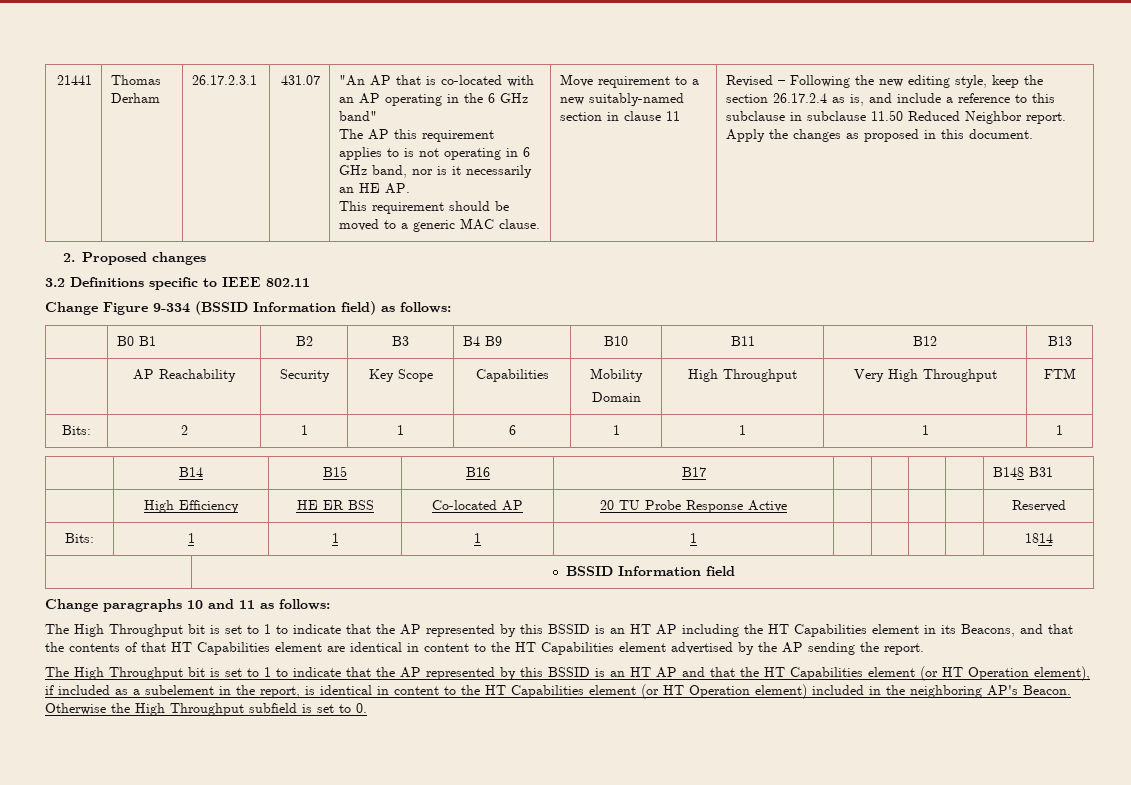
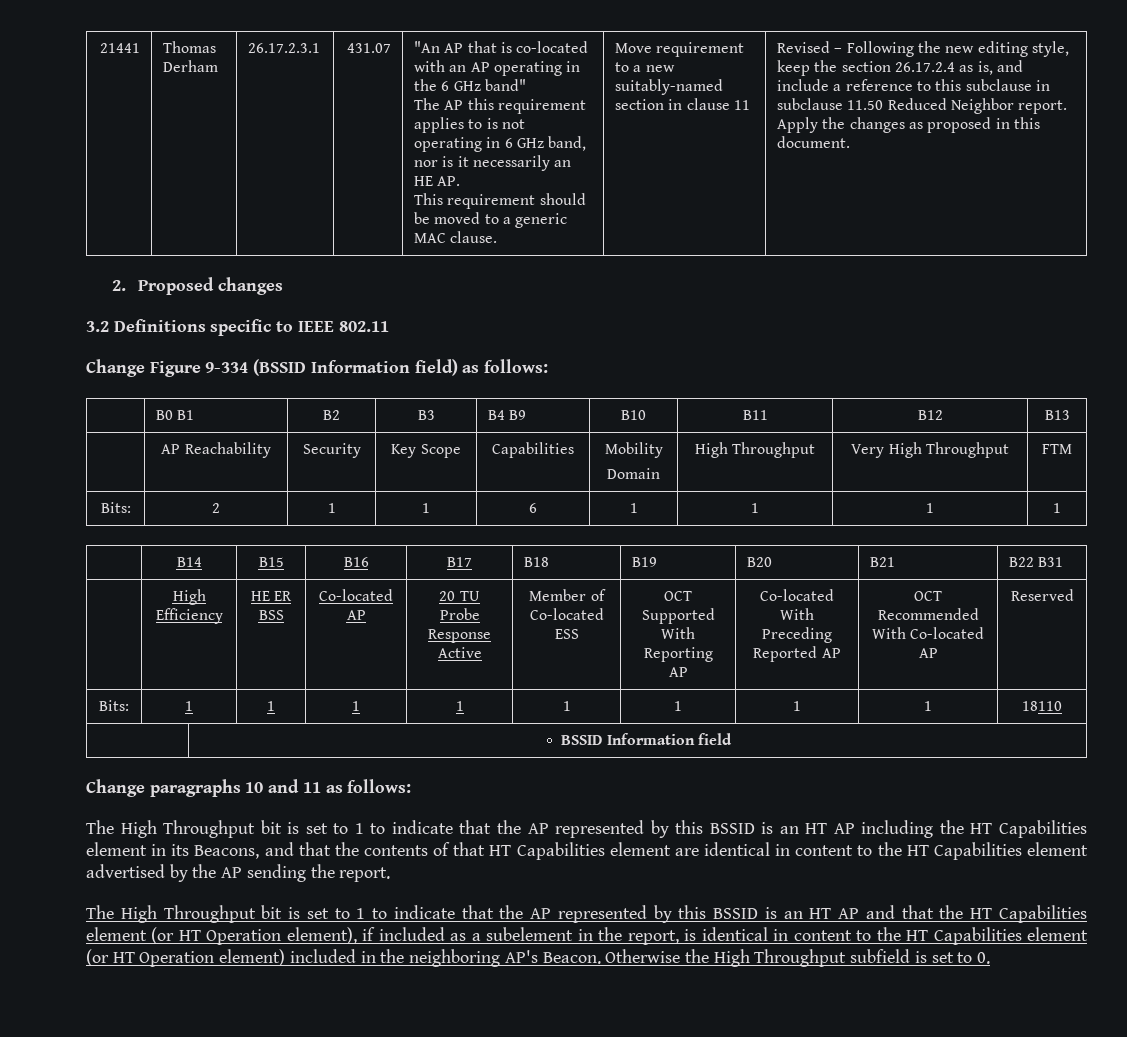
- | B14 | B15 | B16 | B17 | | | | | B148 B31
+ | B14 | B15 | B16 | B17 | B18 | B19 | B20 | B21 | B22 B31
- | High Efficiency | HE ER BSS | Co-located AP | 20 TU Probe Response Active | | | | | Reserved
+ | High Efficiency | HE ER BSS | Co-located AP | 20 TU Probe Response Active | Member of Co-located ESS | OCT Supported With Reporting AP | Co-located With Preceding Reported AP | OCT Recommended With Co-located AP | Reserved
- Bits: | 1 | 1 | 1 | 1 | | | | | 1814
+ Bits: | 1 | 1 | 1 | 1 | 1 | 1 | 1 | 1 | 18110

